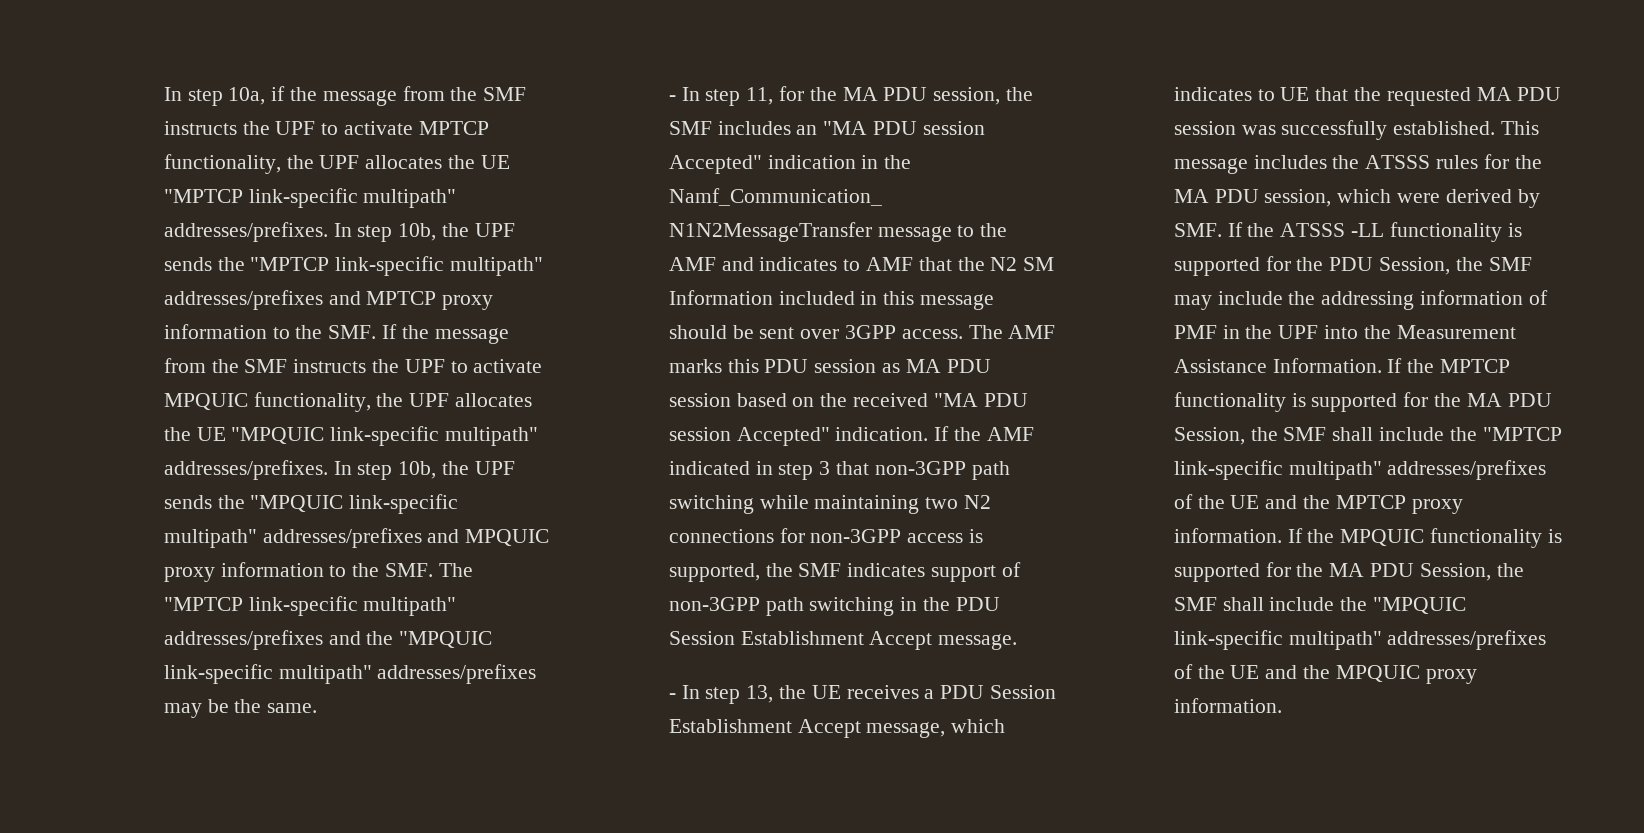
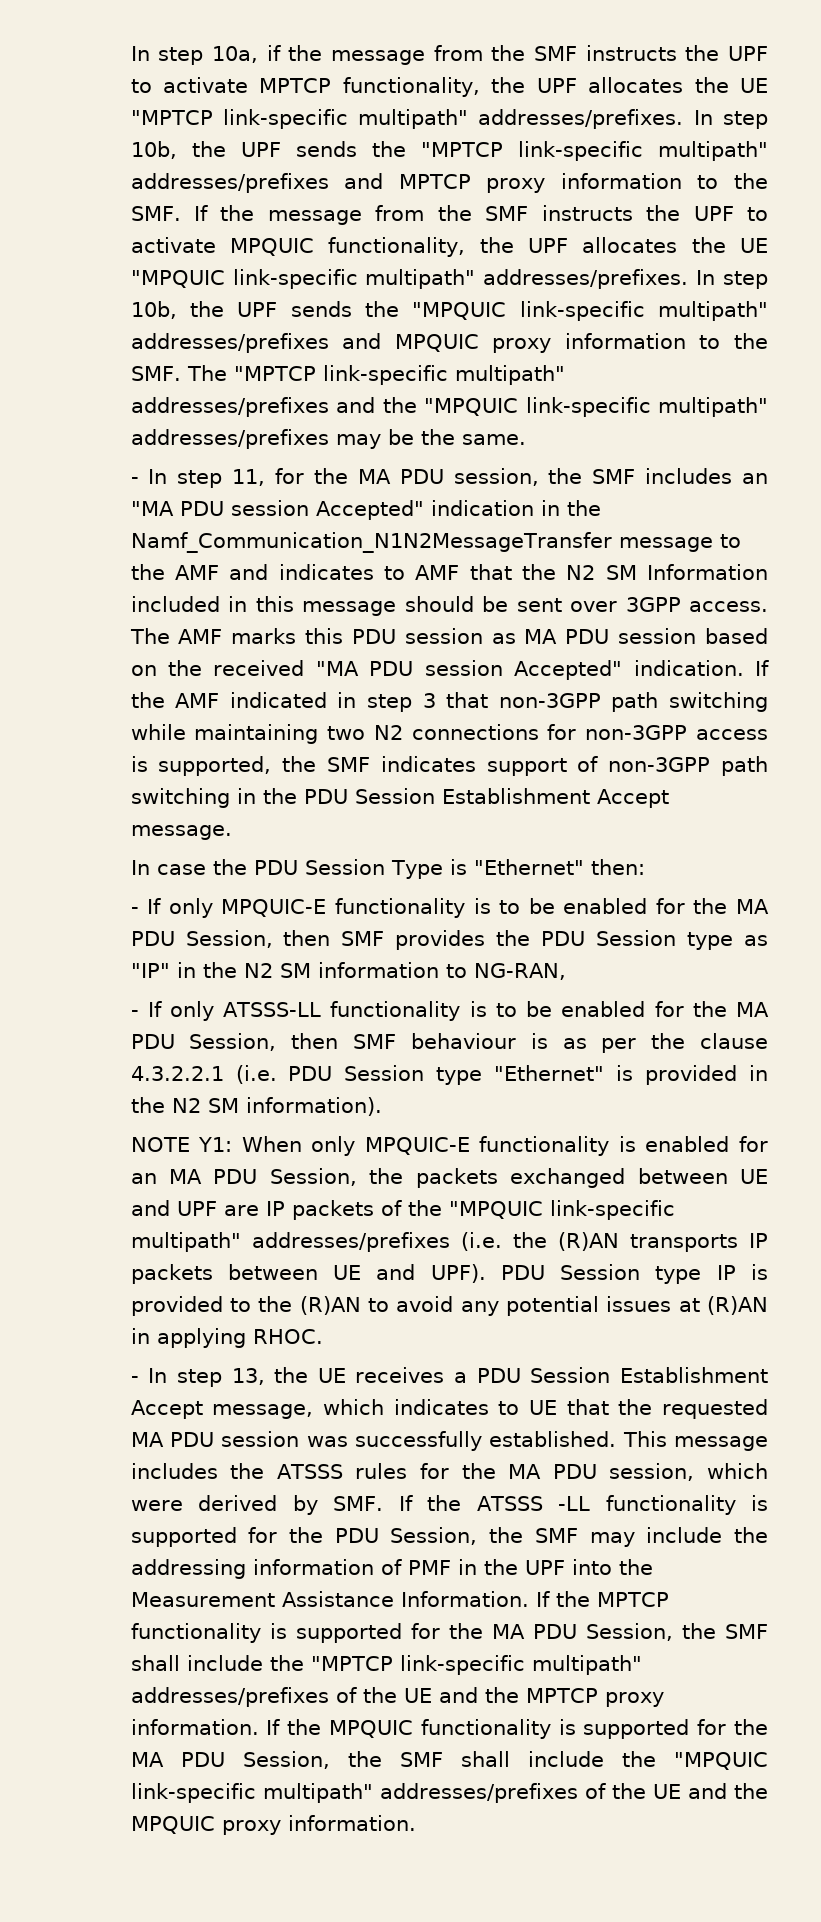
+ In case the PDU Session Type is "Ethernet" then:
+ - If only MPQUIC-E functionality is to be enabled for the MA PDU Session, then SMF provides the PDU Session type as "IP" in the N2 SM information to NG-RAN,
+ - If only ATSSS-LL functionality is to be enabled for the MA PDU Session, then SMF behaviour is as per the clause 4.3.2.2.1 (i.e. PDU Session type "Ethernet" is provided in the N2 SM information).
+ NOTE Y1: When only MPQUIC-E functionality is enabled for an MA PDU Session, the packets exchanged between UE and UPF are IP packets of the "MPQUIC link-specific multipath" addresses/prefixes (i.e. the (R)AN transports IP packets between UE and UPF). PDU Session type IP is provided to the (R)AN to avoid any potential issues at (R)AN in applying RHOC.

